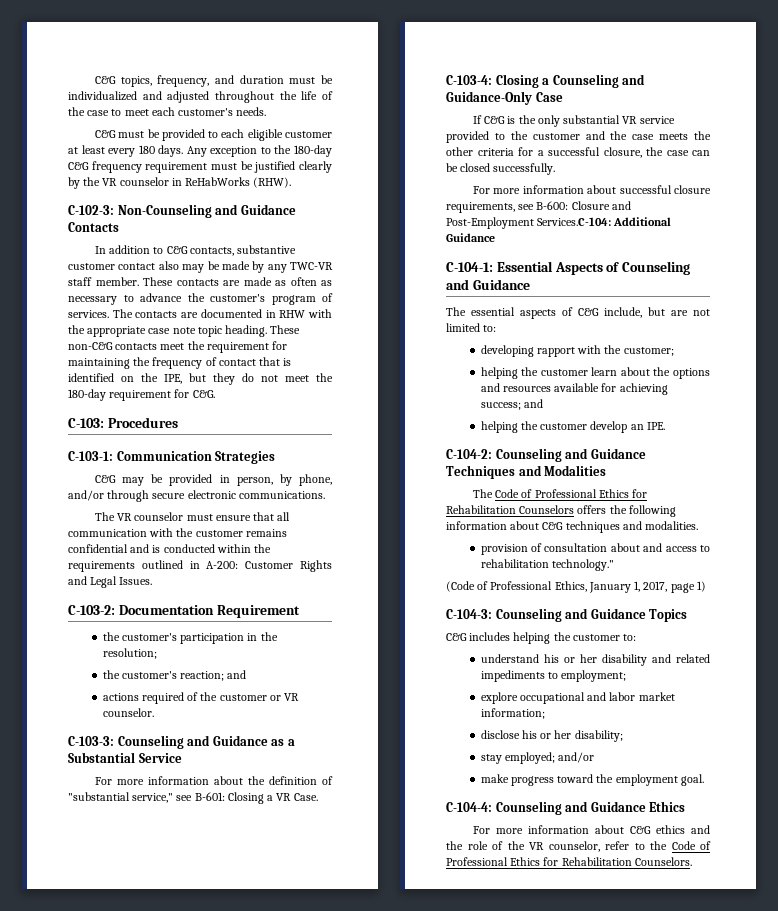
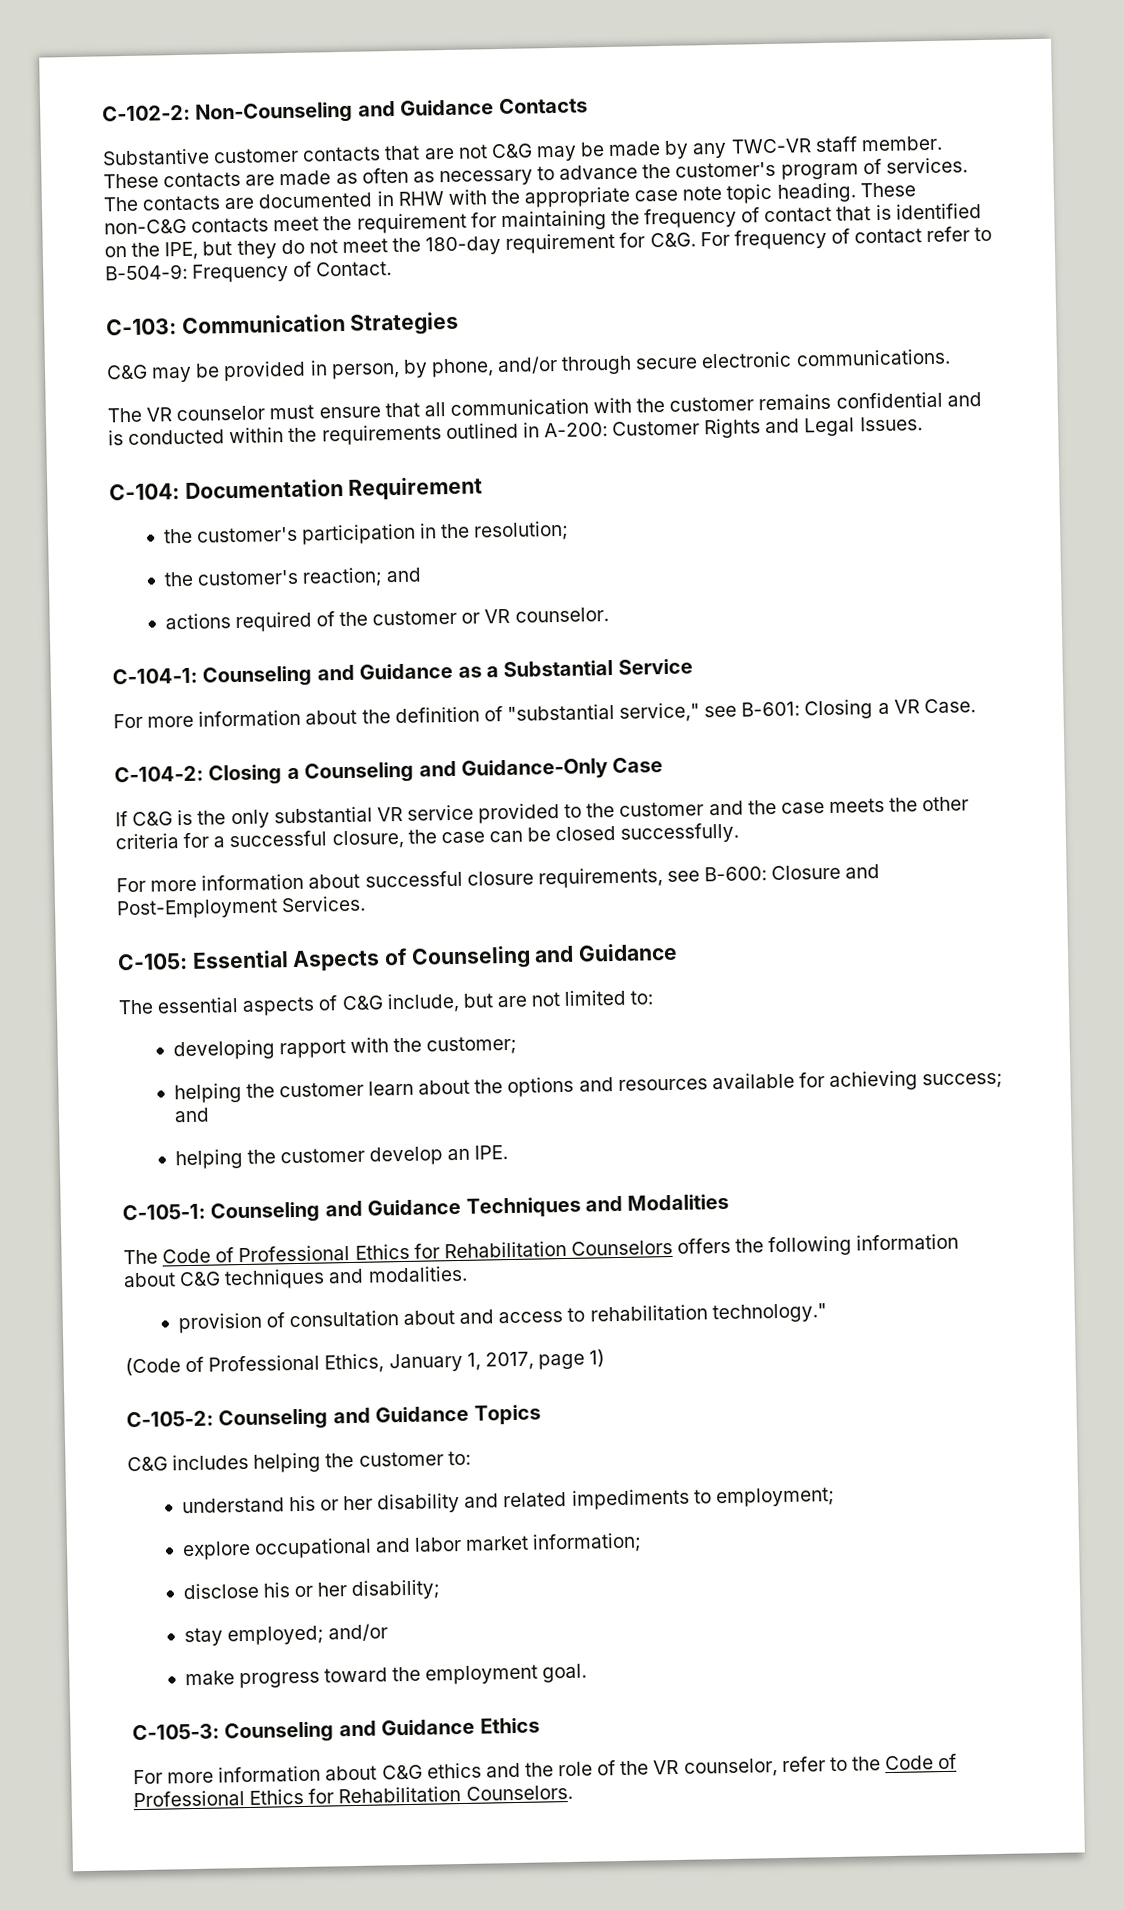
- C&G topics, frequency, and duration must be individualized and adjusted throughout the life of the case to meet each customer's needs.
- C&G must be provided to each eligible customer at least every 180 days. Any exception to the 180-day C&G frequency requirement must be justified clearly by the VR counselor in ReHabWorks (RHW).
- C-102-3: Non-Counseling and Guidance Contacts
- In addition to C&G contacts, substantive customer contact also may be made by any TWC-VR staff member.
+ C-102-2: Non-Counseling and Guidance Contacts
+ Substantive customer contacts that are not C&G may be made by any TWC-VR staff member.
- These non-C&G contacts meet the requirement for maintaining the frequency of contact that is identified on the IPE, but they do not meet the 180-day requirement for C&G.
+ These non-C&G contacts meet the requirement for maintaining the frequency of contact that is identified on the IPE, but they do not meet the 180-day requirement for C&G. For frequency of contact refer to B-504-9: Frequency of Contact.
- C-103: Procedures
- C-103-1: Communication Strategies
+ C-103: Communication Strategies
- C-103-2: Documentation Requirement
+ C-104: Documentation Requirement
- C-103-3: Counseling and Guidance as a Substantial Service
+ C-104-1: Counseling and Guidance as a Substantial Service
- C-103-4: Closing a Counseling and Guidance-Only Case
+ C-104-2: Closing a Counseling and Guidance-Only Case
- For more information about successful closure requirements, see B-600: Closure and Post-Employment Services.C-104: Additional Guidance
- C-104-1: Essential Aspects of Counseling and Guidance
+ For more information about successful closure requirements, see B-600: Closure and Post-Employment Services.
+ C-105: Essential Aspects of Counseling and Guidance
- C-104-2: Counseling and Guidance Techniques and Modalities
+ C-105-1: Counseling and Guidance Techniques and Modalities
- C-104-3: Counseling and Guidance Topics
+ C-105-2: Counseling and Guidance Topics
- C-104-4: Counseling and Guidance Ethics
+ C-105-3: Counseling and Guidance Ethics

